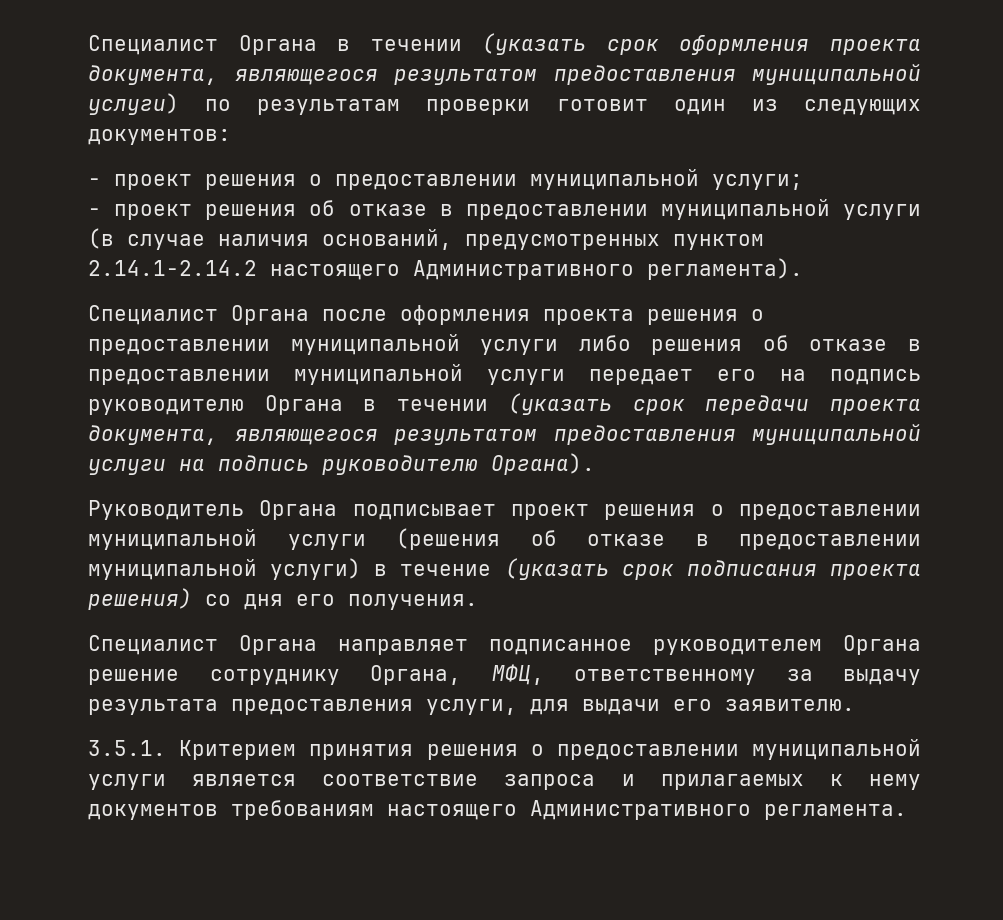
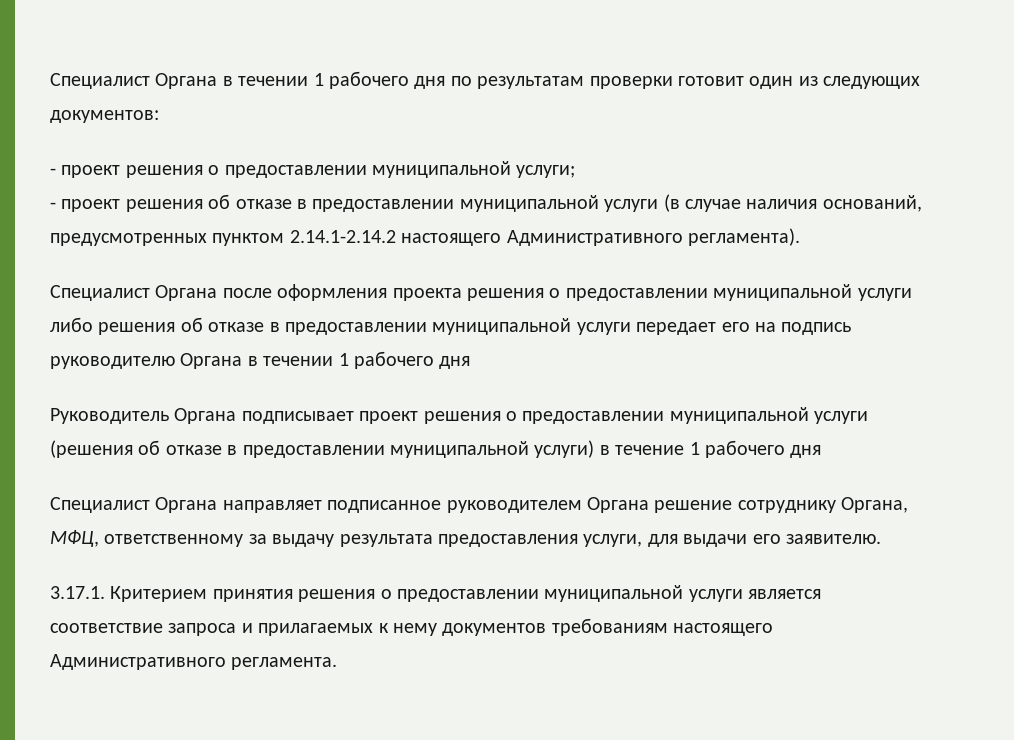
- Специалист Органа в течении (указать срок оформления проекта документа, являющегося результатом предоставления муниципальной услуги) по результатам проверки готовит один из следующих документов:
+ Специалист Органа в течении 1 рабочего дня по результатам проверки готовит один из следующих документов:
- Специалист Органа после оформления проекта решения о предоставлении муниципальной услуги либо решения об отказе в предоставлении муниципальной услуги передает его на подпись руководителю Органа в течении (указать срок передачи проекта документа, являющегося результатом предоставления муниципальной услуги на подпись руководителю Органа).
+ Специалист Органа после оформления проекта решения о предоставлении муниципальной услуги либо решения об отказе в предоставлении муниципальной услуги передает его на подпись руководителю Органа в течении 1 рабочего дня
- Руководитель Органа подписывает проект решения о предоставлении муниципальной услуги (решения об отказе в предоставлении муниципальной услуги) в течение (указать срок подписания проекта решения) со дня его получения.
+ Руководитель Органа подписывает проект решения о предоставлении муниципальной услуги (решения об отказе в предоставлении муниципальной услуги) в течение 1 рабочего дня
- 3.5.1. Критерием принятия решения о предоставлении муниципальной услуги является соответствие запроса и прилагаемых к нему документов требованиям настоящего Административного регламента.
+ 3.17.1. Критерием принятия решения о предоставлении муниципальной услуги является соответствие запроса и прилагаемых к нему документов требованиям настоящего Административного регламента.

